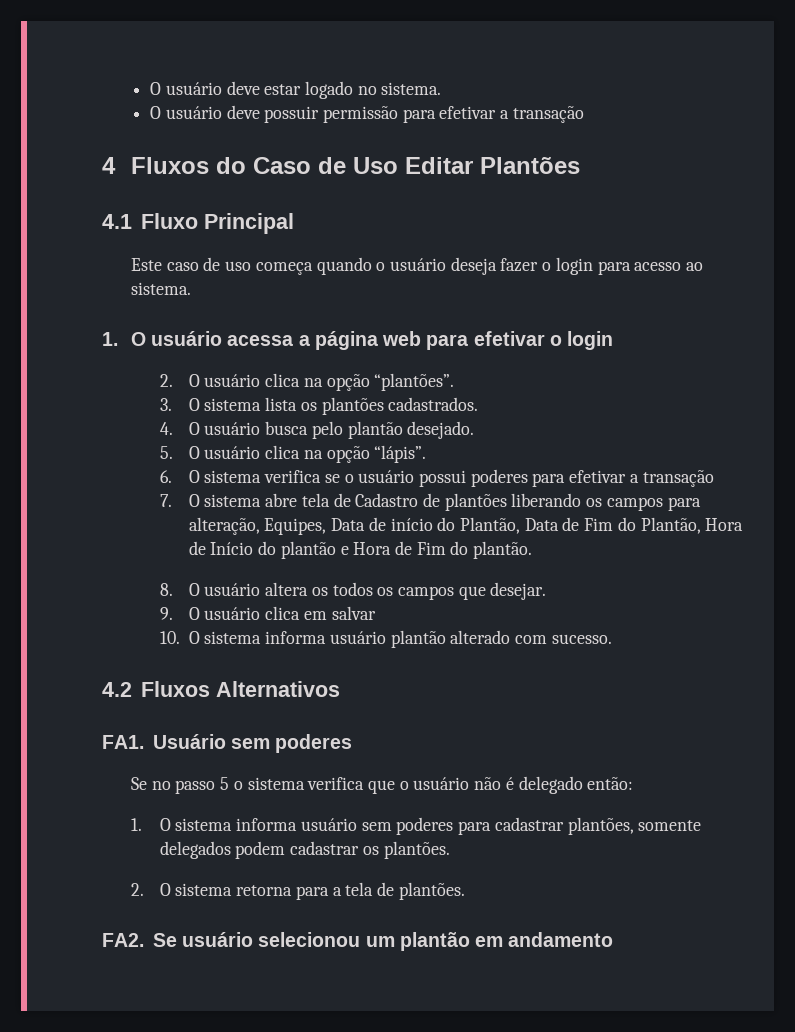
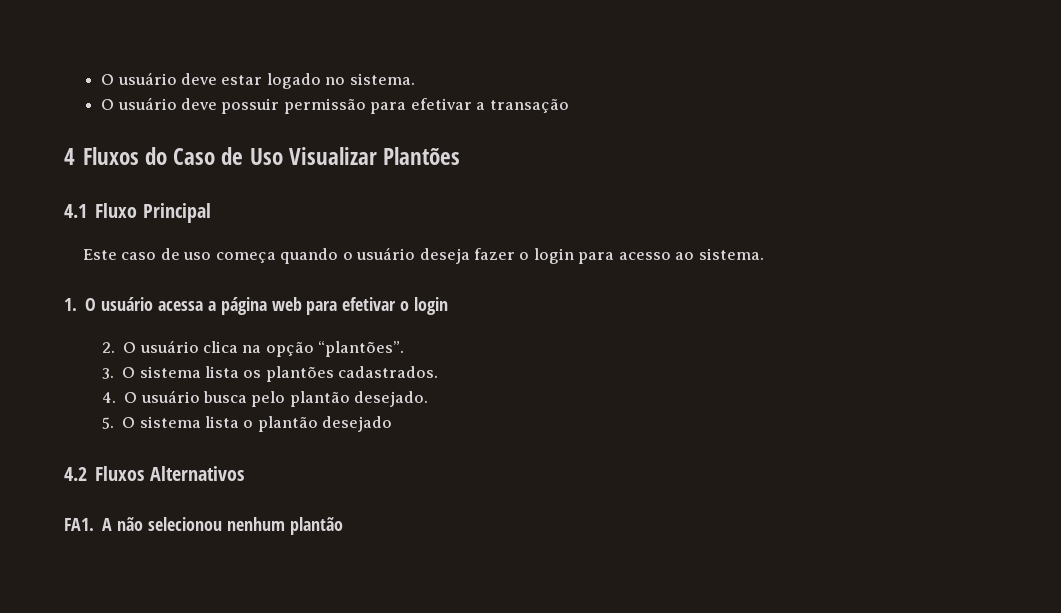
- 4 Fluxos do Caso de Uso Editar Plantões
+ 4 Fluxos do Caso de Uso Visualizar Plantões
- 5. O usuário clica na opção “lápis”.
- 6. O sistema verifica se o usuário possui poderes para efetivar a transação
- 7. O sistema abre tela de Cadastro de plantões liberando os campos para alteração, Equipes, Data de início do Plantão, Data de Fim do Plantão, Hora de Início do plantão e Hora de Fim do plantão.
- 8. O usuário altera os todos os campos que desejar.
- 9. O usuário clica em salvar
- 10. O sistema informa usuário plantão alterado com sucesso.
+ 5. O sistema lista o plantão desejado
  4.2 Fluxos Alternativos
- FA1. Usuário sem poderes
- Se no passo 5 o sistema verifica que o usuário não é delegado então:
- 1. O sistema informa usuário sem poderes para cadastrar plantões, somente delegados podem cadastrar os plantões.
- 2. O sistema retorna para a tela de plantões.
- FA2. Se usuário selecionou um plantão em andamento
+ FA1. A não selecionou nenhum plantão

